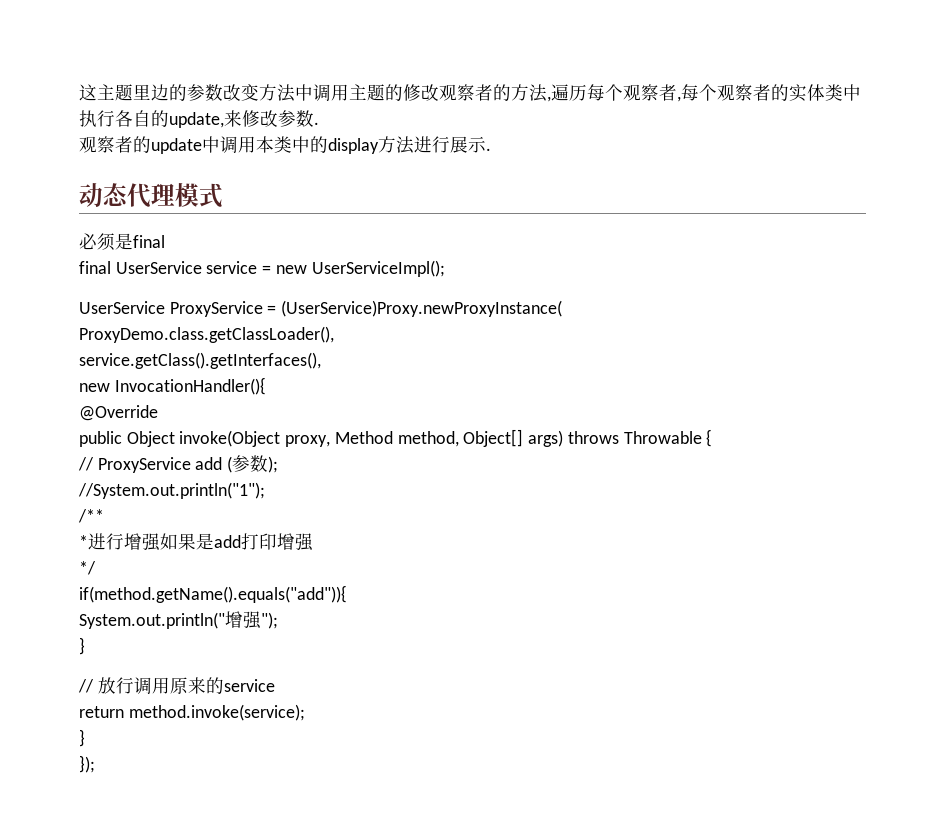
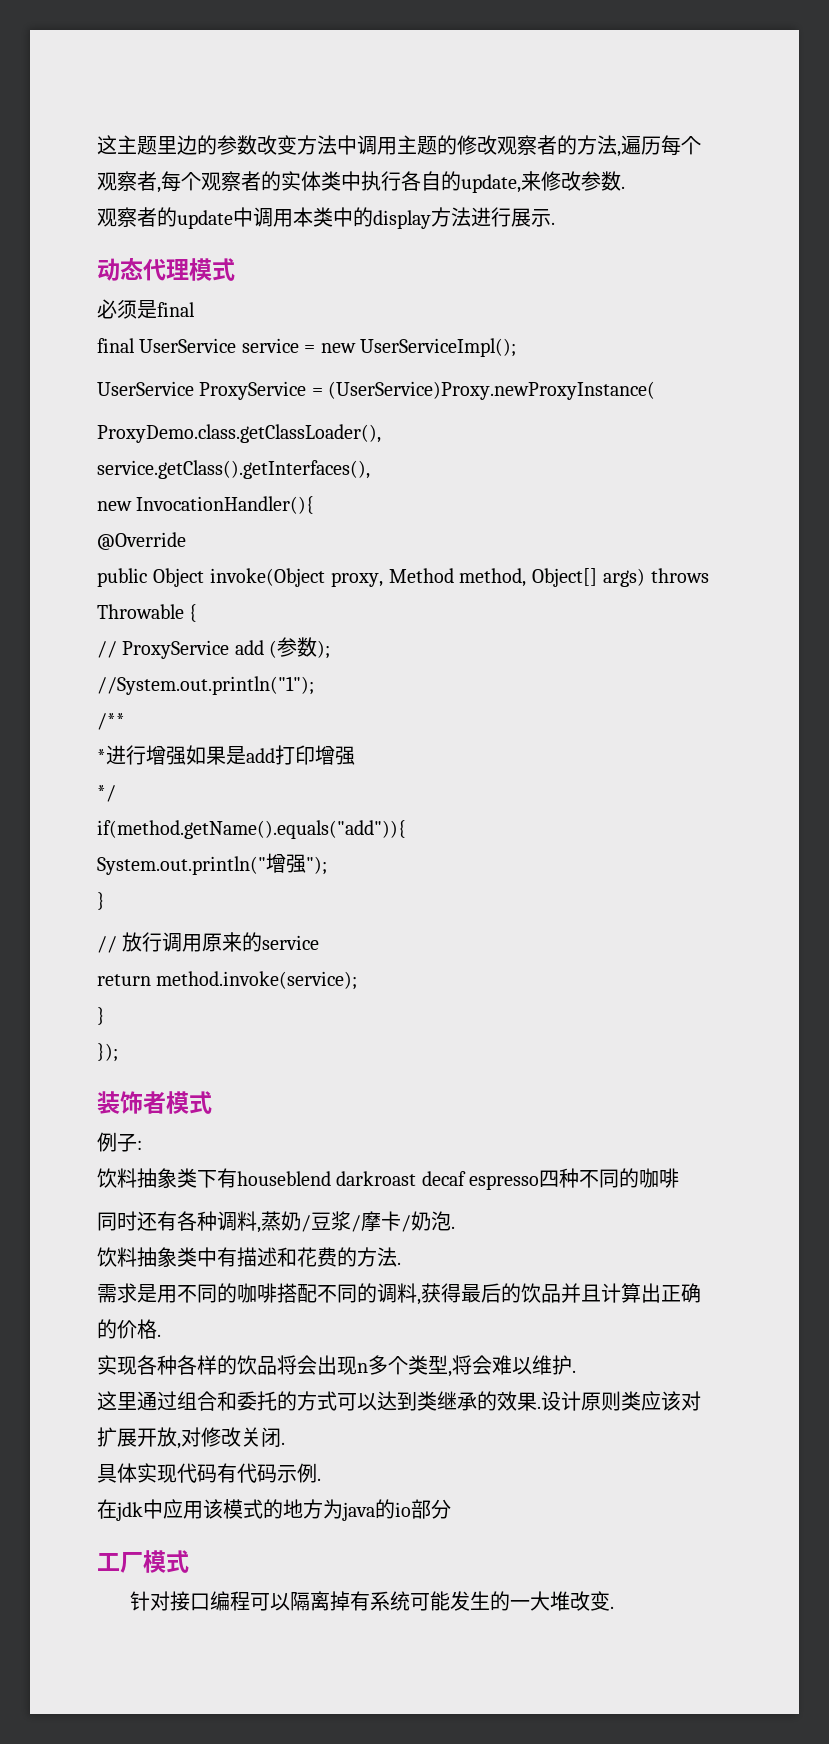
+ 装饰者模式
+ 例子:
+ 饮料抽象类下有houseblend darkroast decaf espresso四种不同的咖啡
+ 同时还有各种调料,蒸奶/豆浆/摩卡/奶泡.
+ 饮料抽象类中有描述和花费的方法.
+ 需求是用不同的咖啡搭配不同的调料,获得最后的饮品并且计算出正确的价格.
+ 实现各种各样的饮品将会出现n多个类型,将会难以维护.
+ 这里通过组合和委托的方式可以达到类继承的效果.设计原则类应该对扩展开放,对修改关闭.
+ 具体实现代码有代码示例.
+ 在jdk中应用该模式的地方为java的io部分
+ 工厂模式
+ 针对接口编程可以隔离掉有系统可能发生的一大堆改变.

